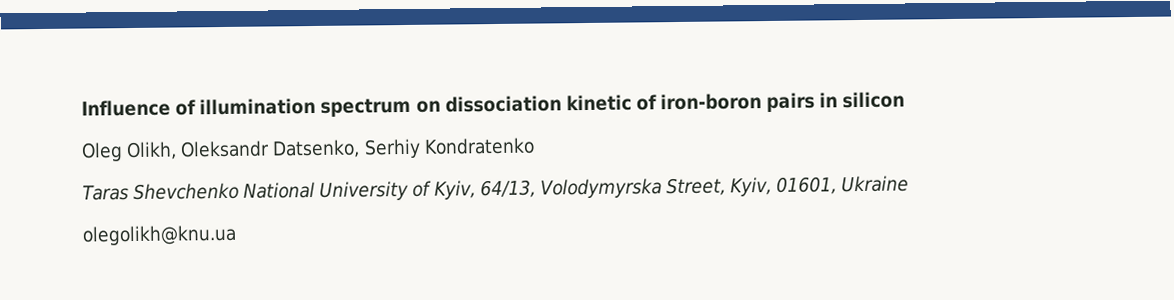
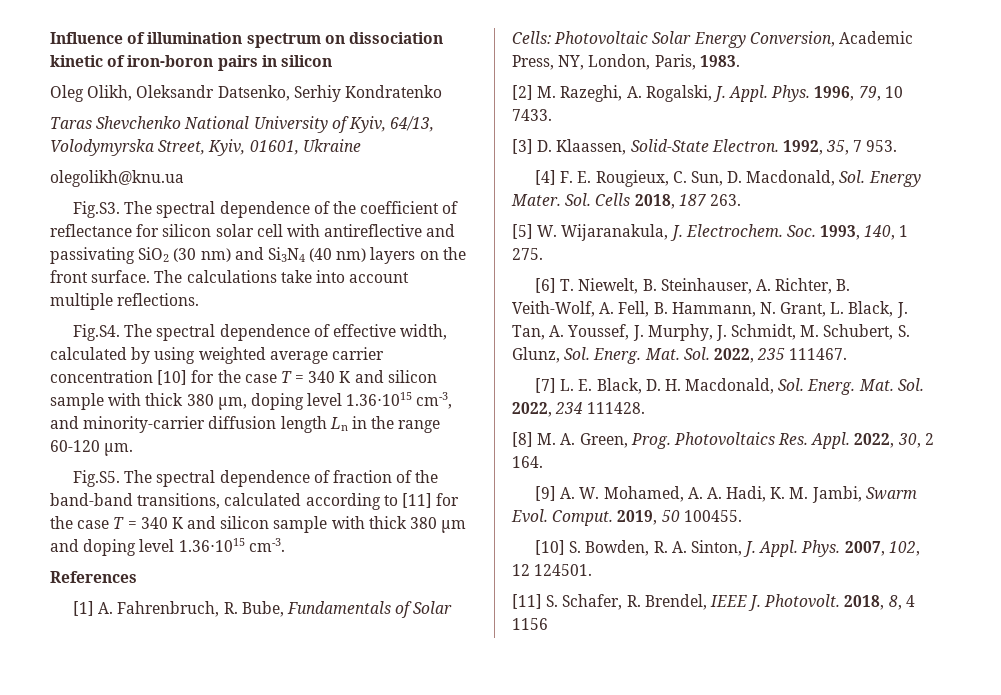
+ Fig.S3. The spectral dependence of the coefficient of reflectance for silicon solar cell with antireflective and passivating SiO2 (30 nm) and Si3N4 (40 nm) layers on the front surface. The calculations take into account multiple reflections.
+ Fig.S4. The spectral dependence of effective width, calculated by using weighted average carrier concentration [10] for the case T = 340 K and silicon sample with thick 380 μm, doping level 1.36⋅1015 cm-3, and minority-carrier diffusion length Ln in the range 60-120 μm.
+ Fig.S5. The spectral dependence of fraction of the band-band transitions, calculated according to [11] for the case T = 340 K and silicon sample with thick 380 μm and doping level 1.36⋅1015 cm-3.
+ References
+ [1] A. Fahrenbruch, R. Bube, Fundamentals of Solar Cells: Photovoltaic Solar Energy Conversion, Academic Press, NY, London, Paris, 1983.
+ [2] M. Razeghi, A. Rogalski, J. Appl. Phys. 1996, 79, 10 7433.
+ [3] D. Klaassen, Solid-State Electron. 1992, 35, 7 953.
+ [4] F. E. Rougieux, C. Sun, D. Macdonald, Sol. Energy Mater. Sol. Cells 2018, 187 263.
+ [5] W. Wijaranakula, J. Electrochem. Soc. 1993, 140, 1 275.
+ [6] T. Niewelt, B. Steinhauser, A. Richter, B. Veith-Wolf, A. Fell, B. Hammann, N. Grant, L. Black, J. Tan, A. Youssef, J. Murphy, J. Schmidt, M. Schubert, S. Glunz, Sol. Energ. Mat. Sol. 2022, 235 111467.
+ [7] L. E. Black, D. H. Macdonald, Sol. Energ. Mat. Sol. 2022, 234 111428.
+ [8] M. A. Green, Prog. Photovoltaics Res. Appl. 2022, 30, 2 164.
+ [9] A. W. Mohamed, A. A. Hadi, K. M. Jambi, Swarm Evol. Comput. 2019, 50 100455.
+ [10] S. Bowden, R. A. Sinton, J. Appl. Phys. 2007, 102, 12 124501.
+ [11] S. Schafer, R. Brendel, IEEE J. Photovolt. 2018, 8, 4 1156

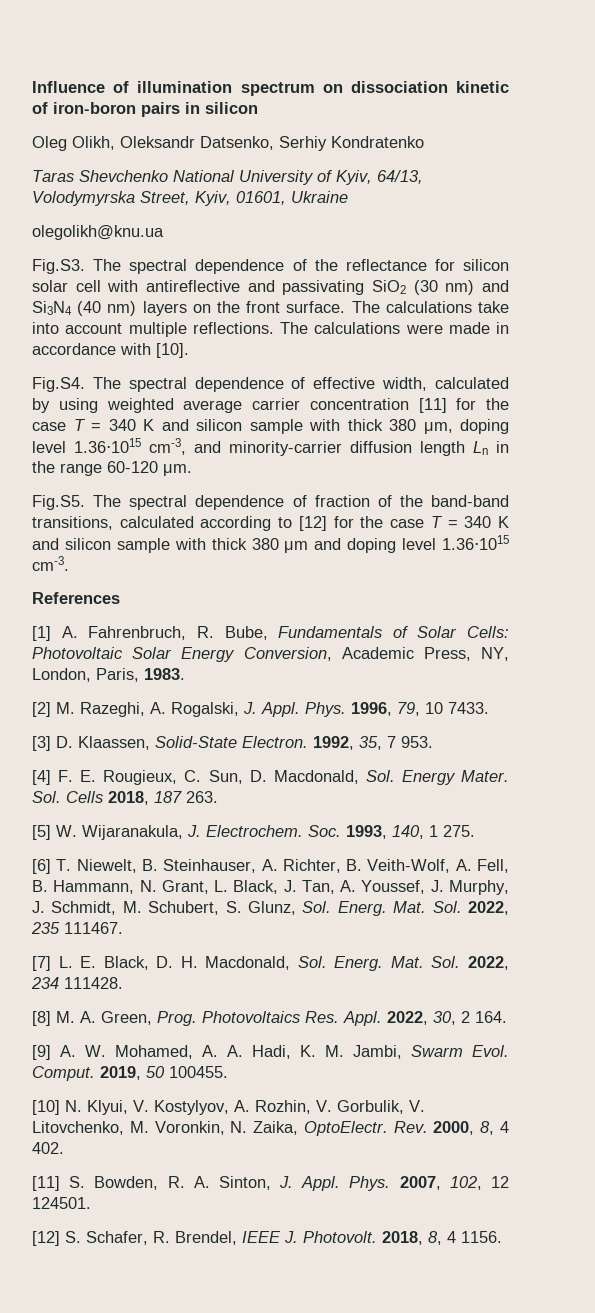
- Fig.S3. The spectral dependence of the coefficient of reflectance for silicon solar cell with antireflective and passivating SiO2 (30 nm) and Si3N4 (40 nm) layers on the front surface.
+ Fig.S3. The spectral dependence of the reflectance for silicon solar cell with antireflective and passivating SiO2 (30 nm) and Si3N4 (40 nm) layers on the front surface.
+ The calculations were made in accordance with [10].
- Fig.S4. The spectral dependence of effective width, calculated by using weighted average carrier concentration [10] for the case T = 340 K and silicon sample with thick 380 μm, doping level 1.36⋅1015 cm-3, and minority-carrier diffusion length Ln in the range 60-120 μm.
+ Fig.S4. The spectral dependence of effective width, calculated by using weighted average carrier concentration [11] for the case T = 340 K and silicon sample with thick 380 μm, doping level 1.36⋅1015 cm-3, and minority-carrier diffusion length Ln in the range 60-120 μm.
- Fig.S5. The spectral dependence of fraction of the band-band transitions, calculated according to [11] for the case T = 340 K and silicon sample with thick 380 μm and doping level 1.36⋅1015 cm-3.
+ Fig.S5. The spectral dependence of fraction of the band-band transitions, calculated according to [12] for the case T = 340 K and silicon sample with thick 380 μm and doping level 1.36⋅1015 cm-3.
- [10] S. Bowden, R. A. Sinton, J. Appl.
+ [10] N. Klyui, V. Kostylyov, A. Rozhin, V. Gorbulik, V. Litovchenko, M. Voronkin, N. Zaika, OptoElectr. Rev. 2000, 8, 4 402.
+ [11] S. Bowden, R. A. Sinton, J. Appl.
- [11] S. Schafer, R. Brendel, IEEE J. Photovolt.
+ [12] S. Schafer, R. Brendel, IEEE J. Photovolt.
- 2018, 8, 4 1156
+ 2018, 8, 4 1156.

